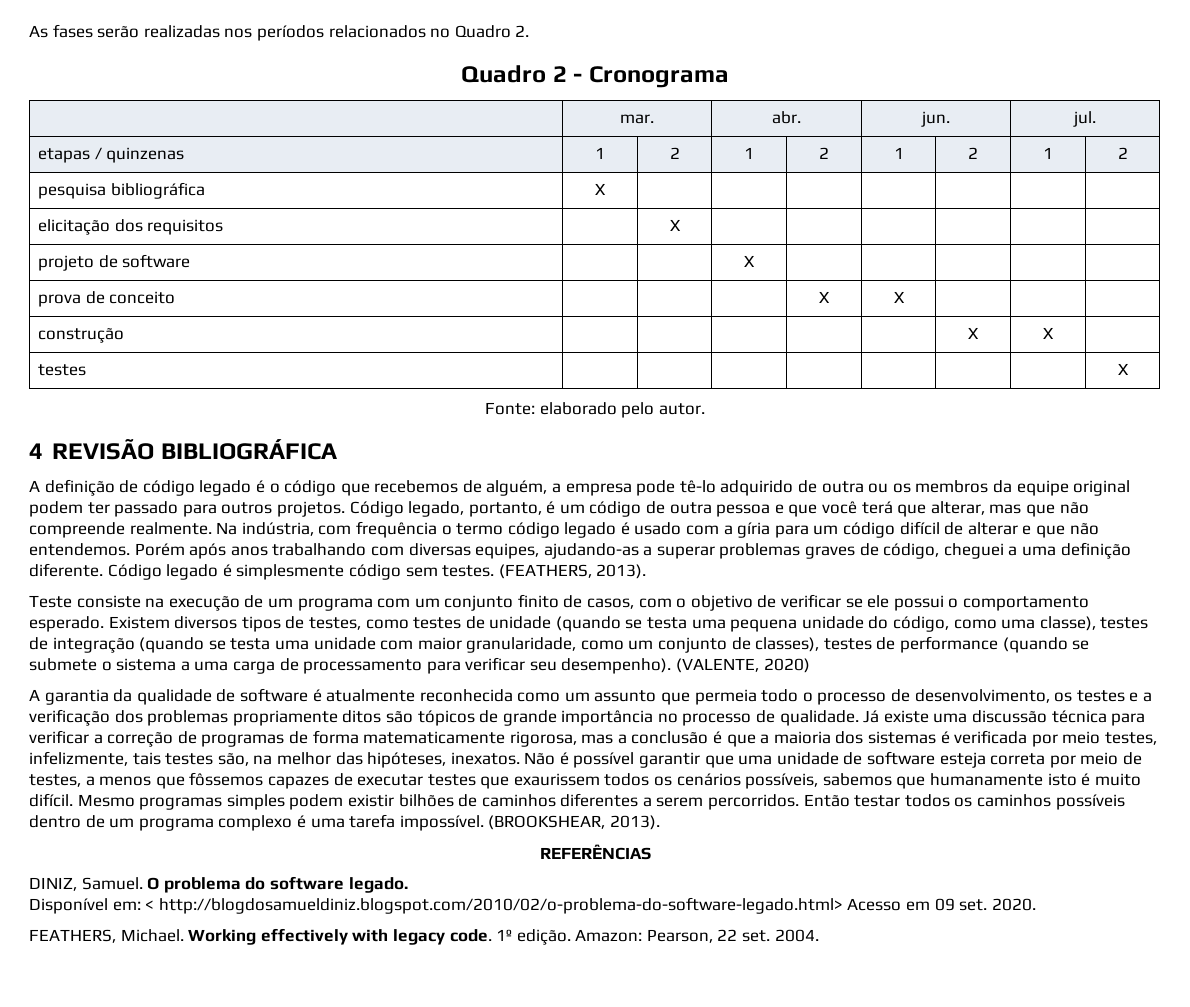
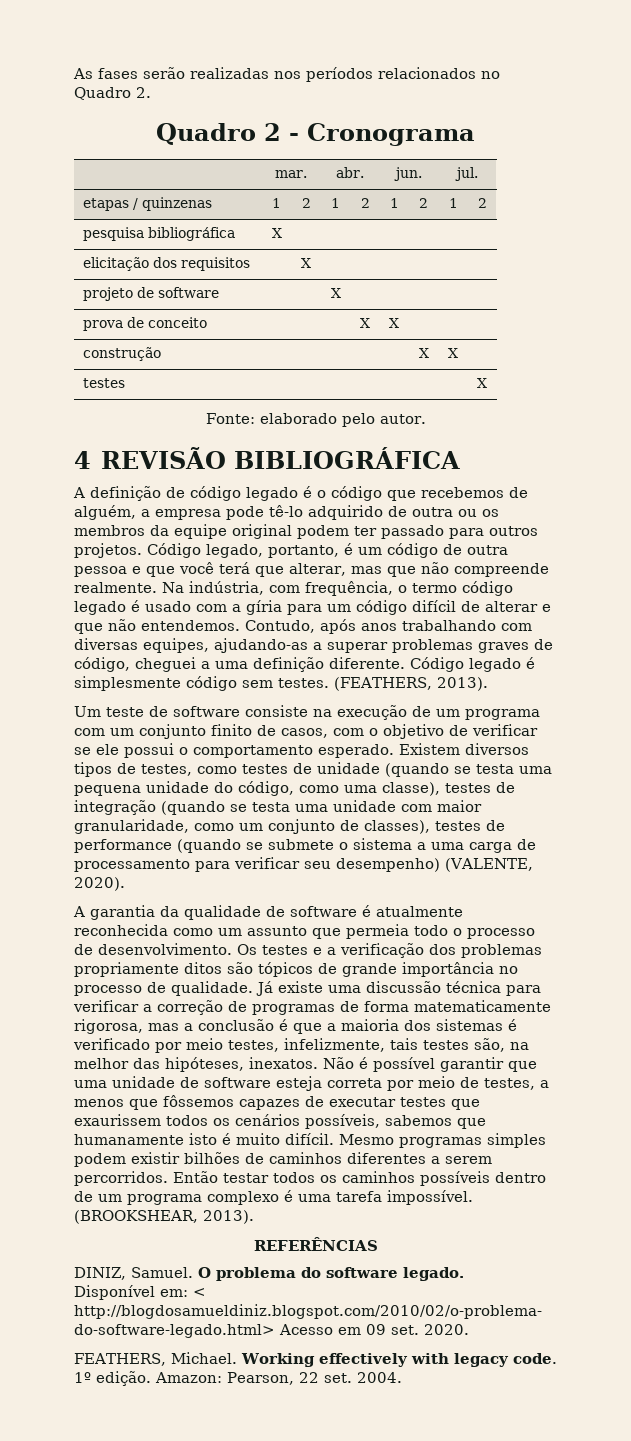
- Na indústria, com frequência o termo código legado é usado com a gíria para um código difícil de alterar e que não entendemos.
+ Na indústria, com frequência, o termo código legado é usado com a gíria para um código difícil de alterar e que não entendemos.
- Porém após anos trabalhando com diversas equipes, ajudando-as a superar problemas graves de código, cheguei a uma definição diferente.
+ Contudo, após anos trabalhando com diversas equipes, ajudando-as a superar problemas graves de código, cheguei a uma definição diferente.
- Teste consiste na execução de um programa com um conjunto finito de casos, com o objetivo de verificar se ele possui o comportamento esperado.
+ Um teste de software consiste na execução de um programa com um conjunto finito de casos, com o objetivo de verificar se ele possui o comportamento esperado.
- Existem diversos tipos de testes, como testes de unidade (quando se testa uma pequena unidade do código, como uma classe), testes de integração (quando se testa uma unidade com maior granularidade, como um conjunto de classes), testes de performance (quando se submete o sistema a uma carga de processamento para verificar seu desempenho). (VALENTE, 2020)
+ Existem diversos tipos de testes, como testes de unidade (quando se testa uma pequena unidade do código, como uma classe), testes de integração (quando se testa uma unidade com maior granularidade, como um conjunto de classes), testes de performance (quando se submete o sistema a uma carga de processamento para verificar seu desempenho) (VALENTE, 2020).
- A garantia da qualidade de software é atualmente reconhecida como um assunto que permeia todo o processo de desenvolvimento, os testes e a verificação dos problemas propriamente ditos são tópicos de grande importância no processo de qualidade.
+ A garantia da qualidade de software é atualmente reconhecida como um assunto que permeia todo o processo de desenvolvimento. Os testes e a verificação dos problemas propriamente ditos são tópicos de grande importância no processo de qualidade.
- Já existe uma discussão técnica para verificar a correção de programas de forma matematicamente rigorosa, mas a conclusão é que a maioria dos sistemas é verificada por meio testes, infelizmente, tais testes são, na melhor das hipóteses, inexatos.
+ Já existe uma discussão técnica para verificar a correção de programas de forma matematicamente rigorosa, mas a conclusão é que a maioria dos sistemas é verificado por meio testes, infelizmente, tais testes são, na melhor das hipóteses, inexatos.

